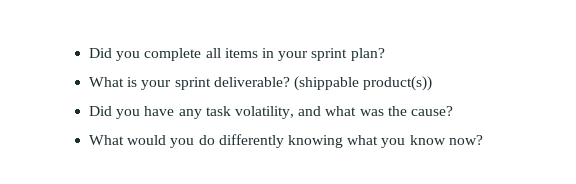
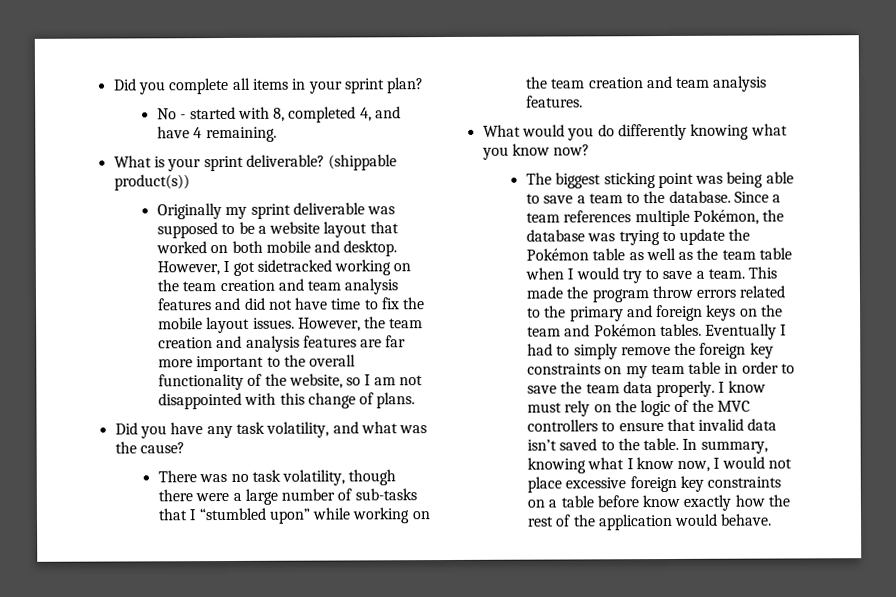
+ No - started with 8, completed 4, and have 4 remaining.
+ Originally my sprint deliverable was supposed to be a website layout that worked on both mobile and desktop. However, I got sidetracked working on the team creation and team analysis features and did not have time to fix the mobile layout issues. However, the team creation and analysis features are far more important to the overall functionality of the website, so I am not disappointed with this change of plans.
+ There was no task volatility, though there were a large number of sub-tasks that I “stumbled upon” while working on the team creation and team analysis features.
+ The biggest sticking point was being able to save a team to the database. Since a team references multiple Pokémon, the database was trying to update the Pokémon table as well as the team table when I would try to save a team. This made the program throw errors related to the primary and foreign keys on the team and Pokémon tables. Eventually I had to simply remove the foreign key constraints on my team table in order to save the team data properly. I know must rely on the logic of the MVC controllers to ensure that invalid data isn’t saved to the table. In summary, knowing what I know now, I would not place excessive foreign key constraints on a table before know exactly how the rest of the application would behave.

